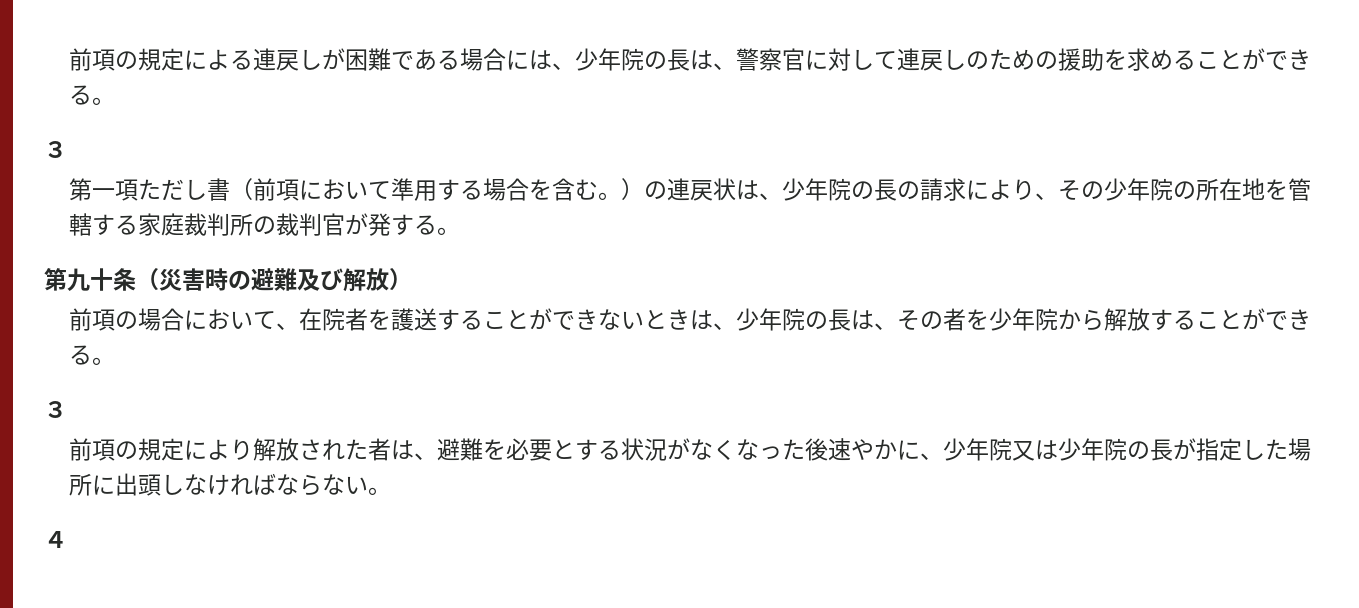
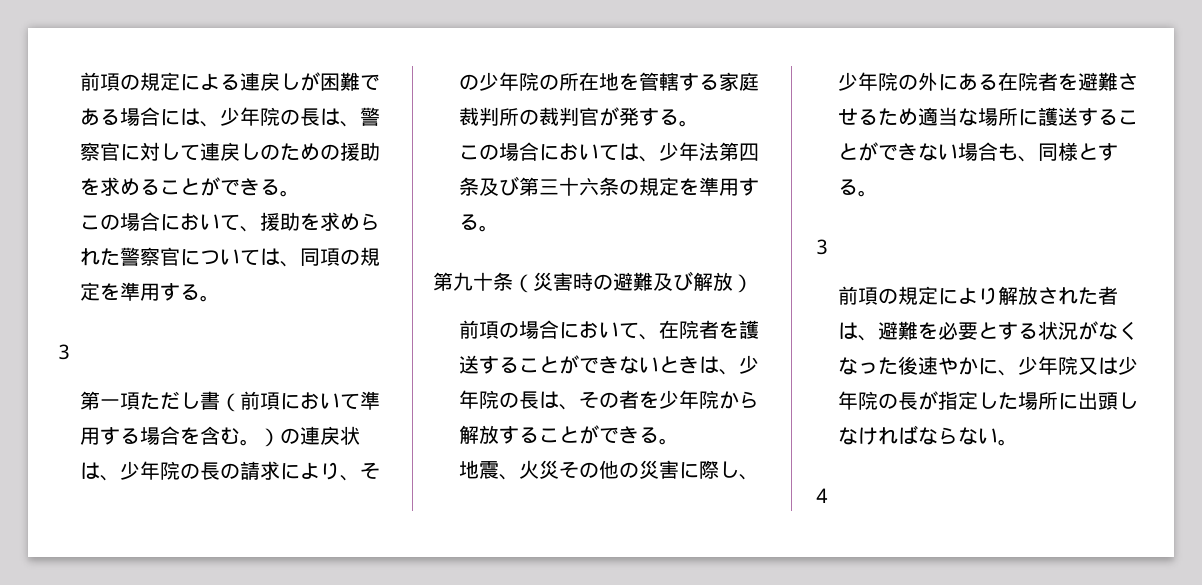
+ この場合において、援助を求められた警察官については、同項の規定を準用する。
+ この場合においては、少年法第四条及び第三十六条の規定を準用する。
+ 地震、火災その他の災害に際し、少年院の外にある在院者を避難させるため適当な場所に護送することができない場合も、同様とする。

